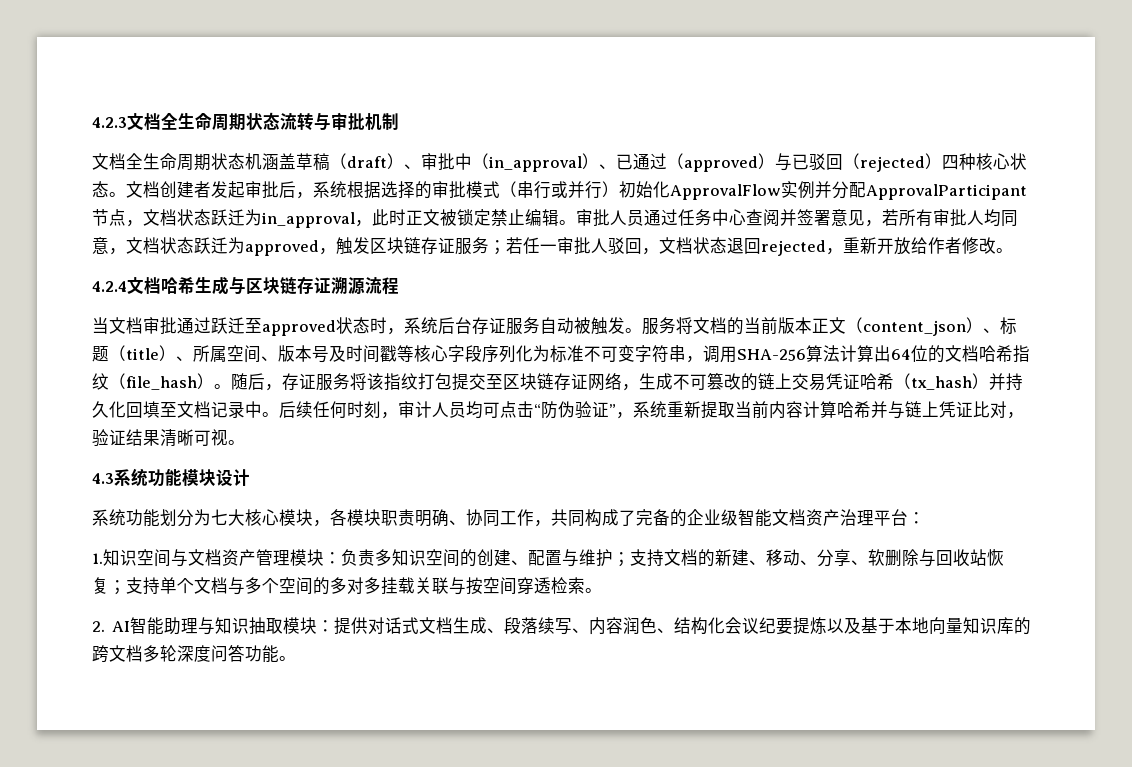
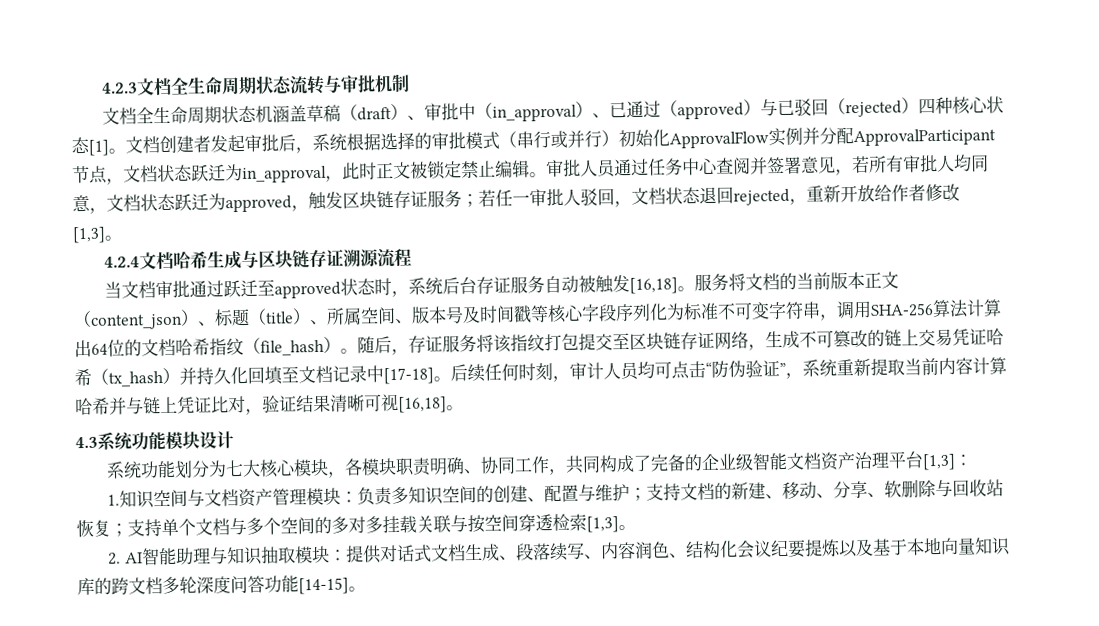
- 文档全生命周期状态机涵盖草稿（draft）、审批中（in_approval）、已通过（approved）与已驳回（rejected）四种核心状态。
+ 文档全生命周期状态机涵盖草稿（draft）、审批中（in_approval）、已通过（approved）与已驳回（rejected）四种核心状态[1]。
- 审批人员通过任务中心查阅并签署意见，若所有审批人均同意，文档状态跃迁为approved，触发区块链存证服务；若任一审批人驳回，文档状态退回rejected，重新开放给作者修改。
+ 审批人员通过任务中心查阅并签署意见，若所有审批人均同意，文档状态跃迁为approved，触发区块链存证服务；若任一审批人驳回，文档状态退回rejected，重新开放给作者修改[1,3]。
- 当文档审批通过跃迁至approved状态时，系统后台存证服务自动被触发。
+ 当文档审批通过跃迁至approved状态时，系统后台存证服务自动被触发[16,18]。
- 随后，存证服务将该指纹打包提交至区块链存证网络，生成不可篡改的链上交易凭证哈希（tx_hash）并持久化回填至文档记录中。
+ 随后，存证服务将该指纹打包提交至区块链存证网络，生成不可篡改的链上交易凭证哈希（tx_hash）并持久化回填至文档记录中[17-18]。
- 后续任何时刻，审计人员均可点击“防伪验证”，系统重新提取当前内容计算哈希并与链上凭证比对，验证结果清晰可视。
+ 后续任何时刻，审计人员均可点击“防伪验证”，系统重新提取当前内容计算哈希并与链上凭证比对，验证结果清晰可视[16,18]。
- 系统功能划分为七大核心模块，各模块职责明确、协同工作，共同构成了完备的企业级智能文档资产治理平台：
+ 系统功能划分为七大核心模块，各模块职责明确、协同工作，共同构成了完备的企业级智能文档资产治理平台[1,3]：
- 1.知识空间与文档资产管理模块：负责多知识空间的创建、配置与维护；支持文档的新建、移动、分享、软删除与回收站恢复；支持单个文档与多个空间的多对多挂载关联与按空间穿透检索。
+ 1.知识空间与文档资产管理模块：负责多知识空间的创建、配置与维护；支持文档的新建、移动、分享、软删除与回收站恢复；支持单个文档与多个空间的多对多挂载关联与按空间穿透检索[1,3]。
- 2. AI智能助理与知识抽取模块：提供对话式文档生成、段落续写、内容润色、结构化会议纪要提炼以及基于本地向量知识库的跨文档多轮深度问答功能。
+ 2. AI智能助理与知识抽取模块：提供对话式文档生成、段落续写、内容润色、结构化会议纪要提炼以及基于本地向量知识库的跨文档多轮深度问答功能[14-15]。

